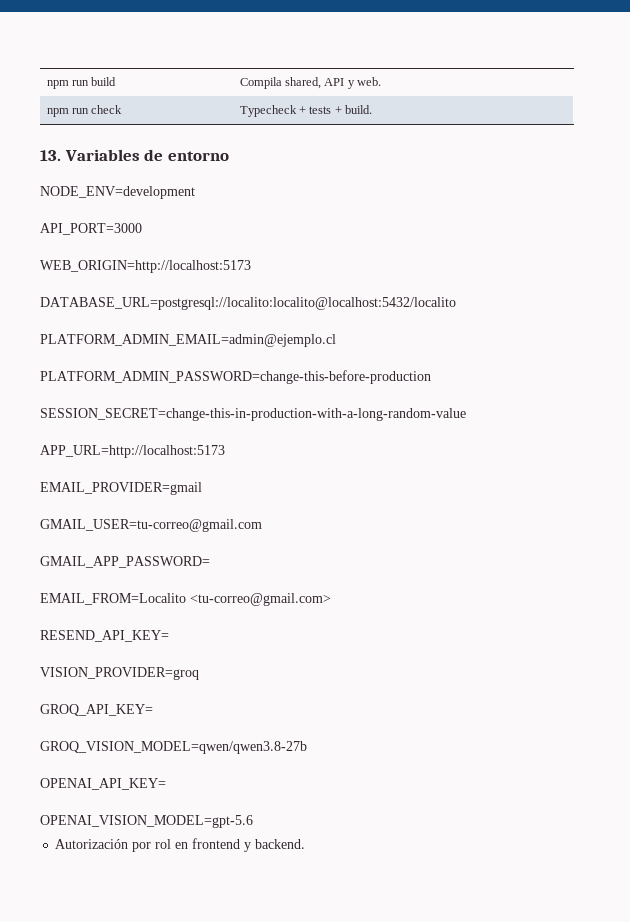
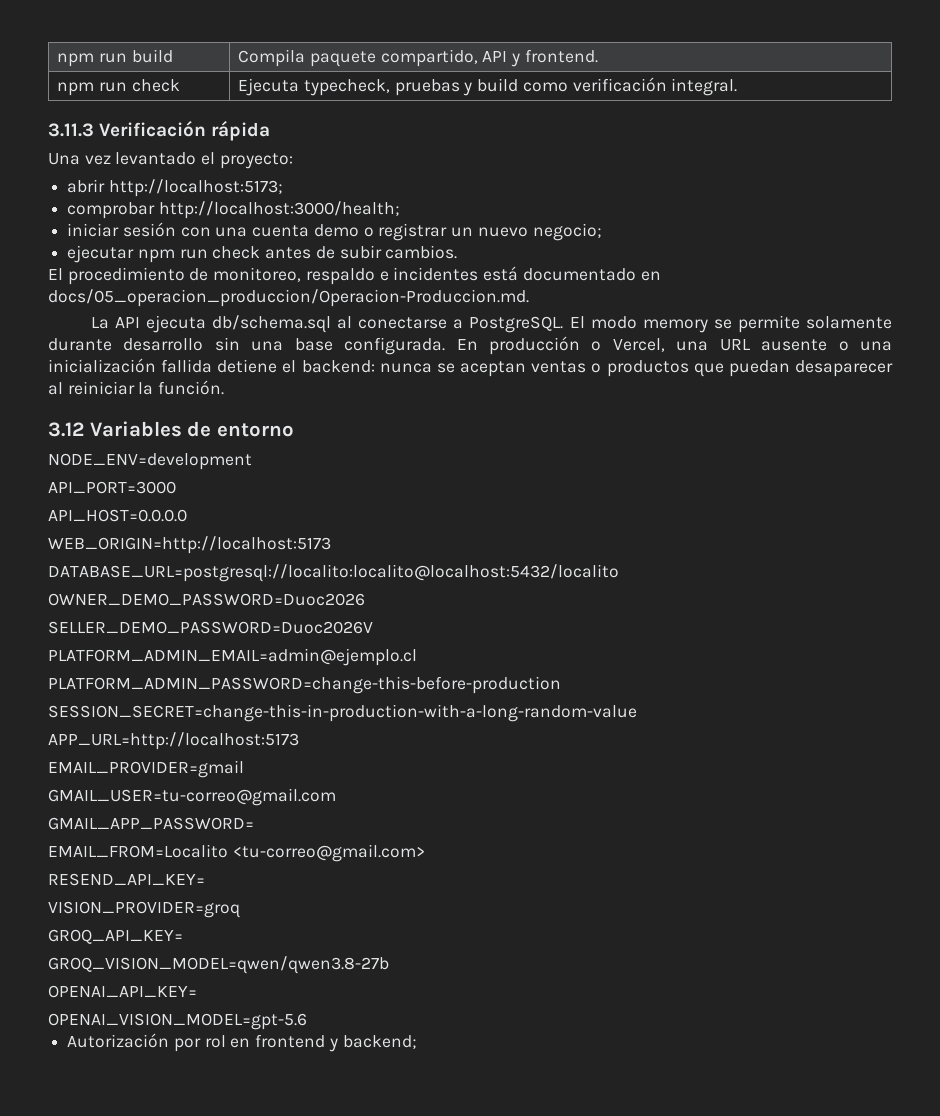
- npm run build | Compila shared, API y web.
+ npm run build | Compila paquete compartido, API y frontend.
- npm run check | Typecheck + tests + build.
- 13. Variables de entorno
+ npm run check | Ejecuta typecheck, pruebas y build como verificación integral.
+ 3.11.3 Verificación rápida
+ Una vez levantado el proyecto:
+ abrir http://localhost:5173;
+ comprobar http://localhost:3000/health;
+ iniciar sesión con una cuenta demo o registrar un nuevo negocio;
+ ejecutar npm run check antes de subir cambios.
+ El procedimiento de monitoreo, respaldo e incidentes está documentado en docs/05_operacion_produccion/Operacion-Produccion.md.
+ La API ejecuta db/schema.sql al conectarse a PostgreSQL. El modo memory se permite solamente durante desarrollo sin una base configurada. En producción o Vercel, una URL ausente o una inicialización fallida detiene el backend: nunca se aceptan ventas o productos que puedan desaparecer al reiniciar la función.
+ 3.12 Variables de entorno
+ API_HOST=0.0.0.0
+ OWNER_DEMO_PASSWORD=Duoc2026
+ SELLER_DEMO_PASSWORD=Duoc2026V
- Autorización por rol en frontend y backend.
+ Autorización por rol en frontend y backend;

